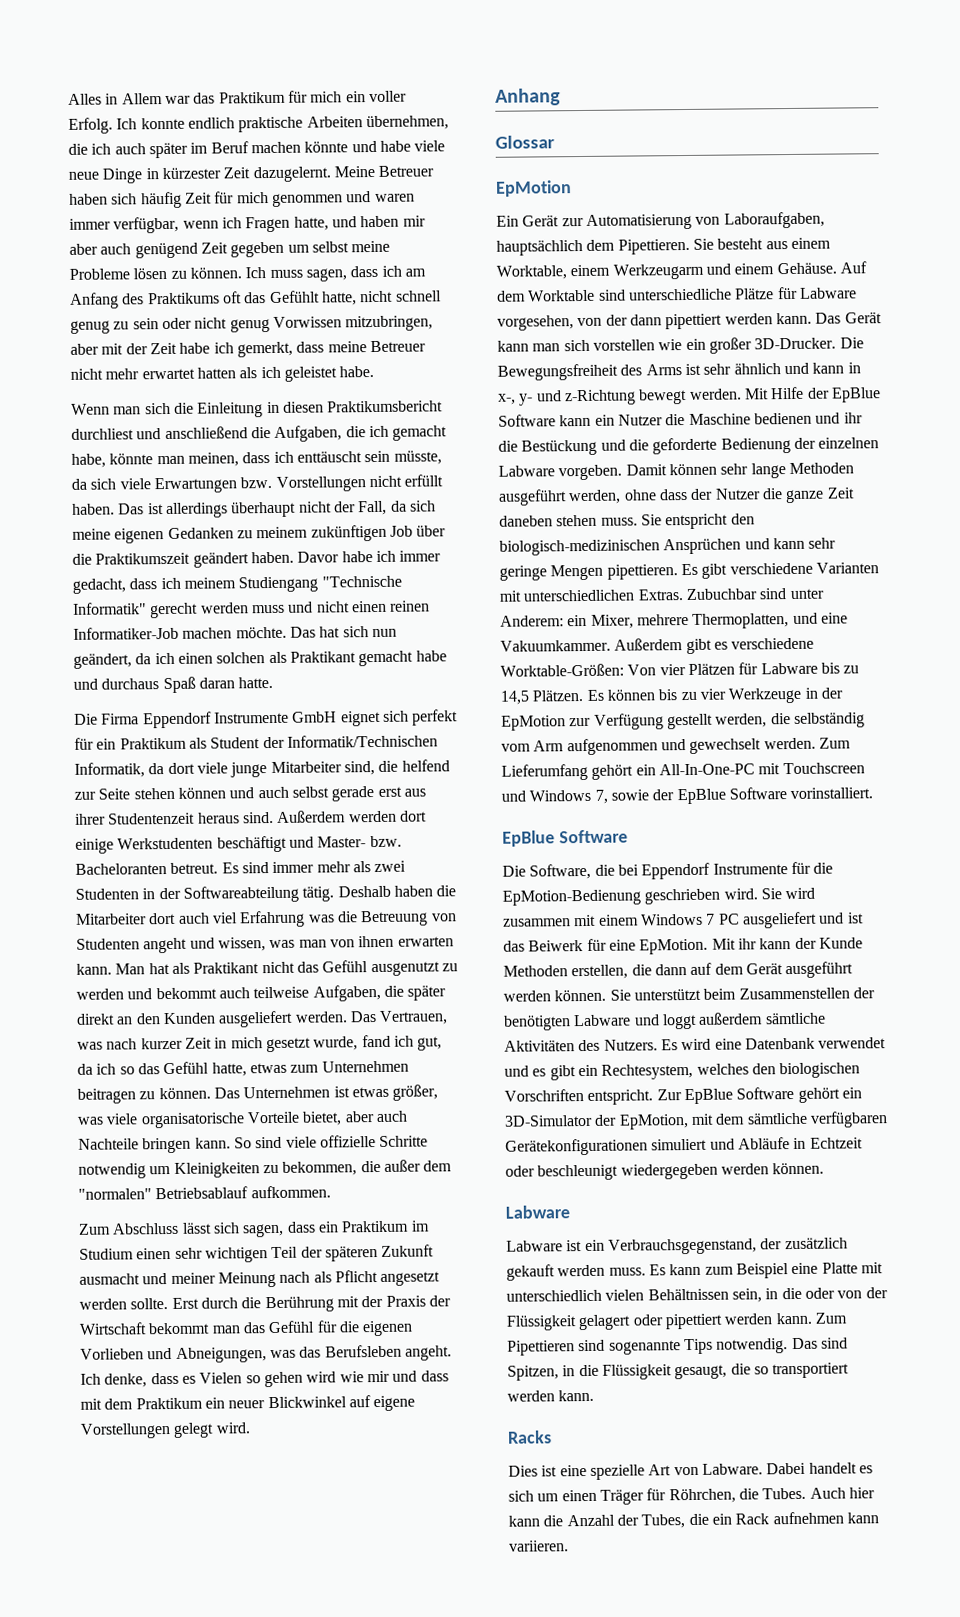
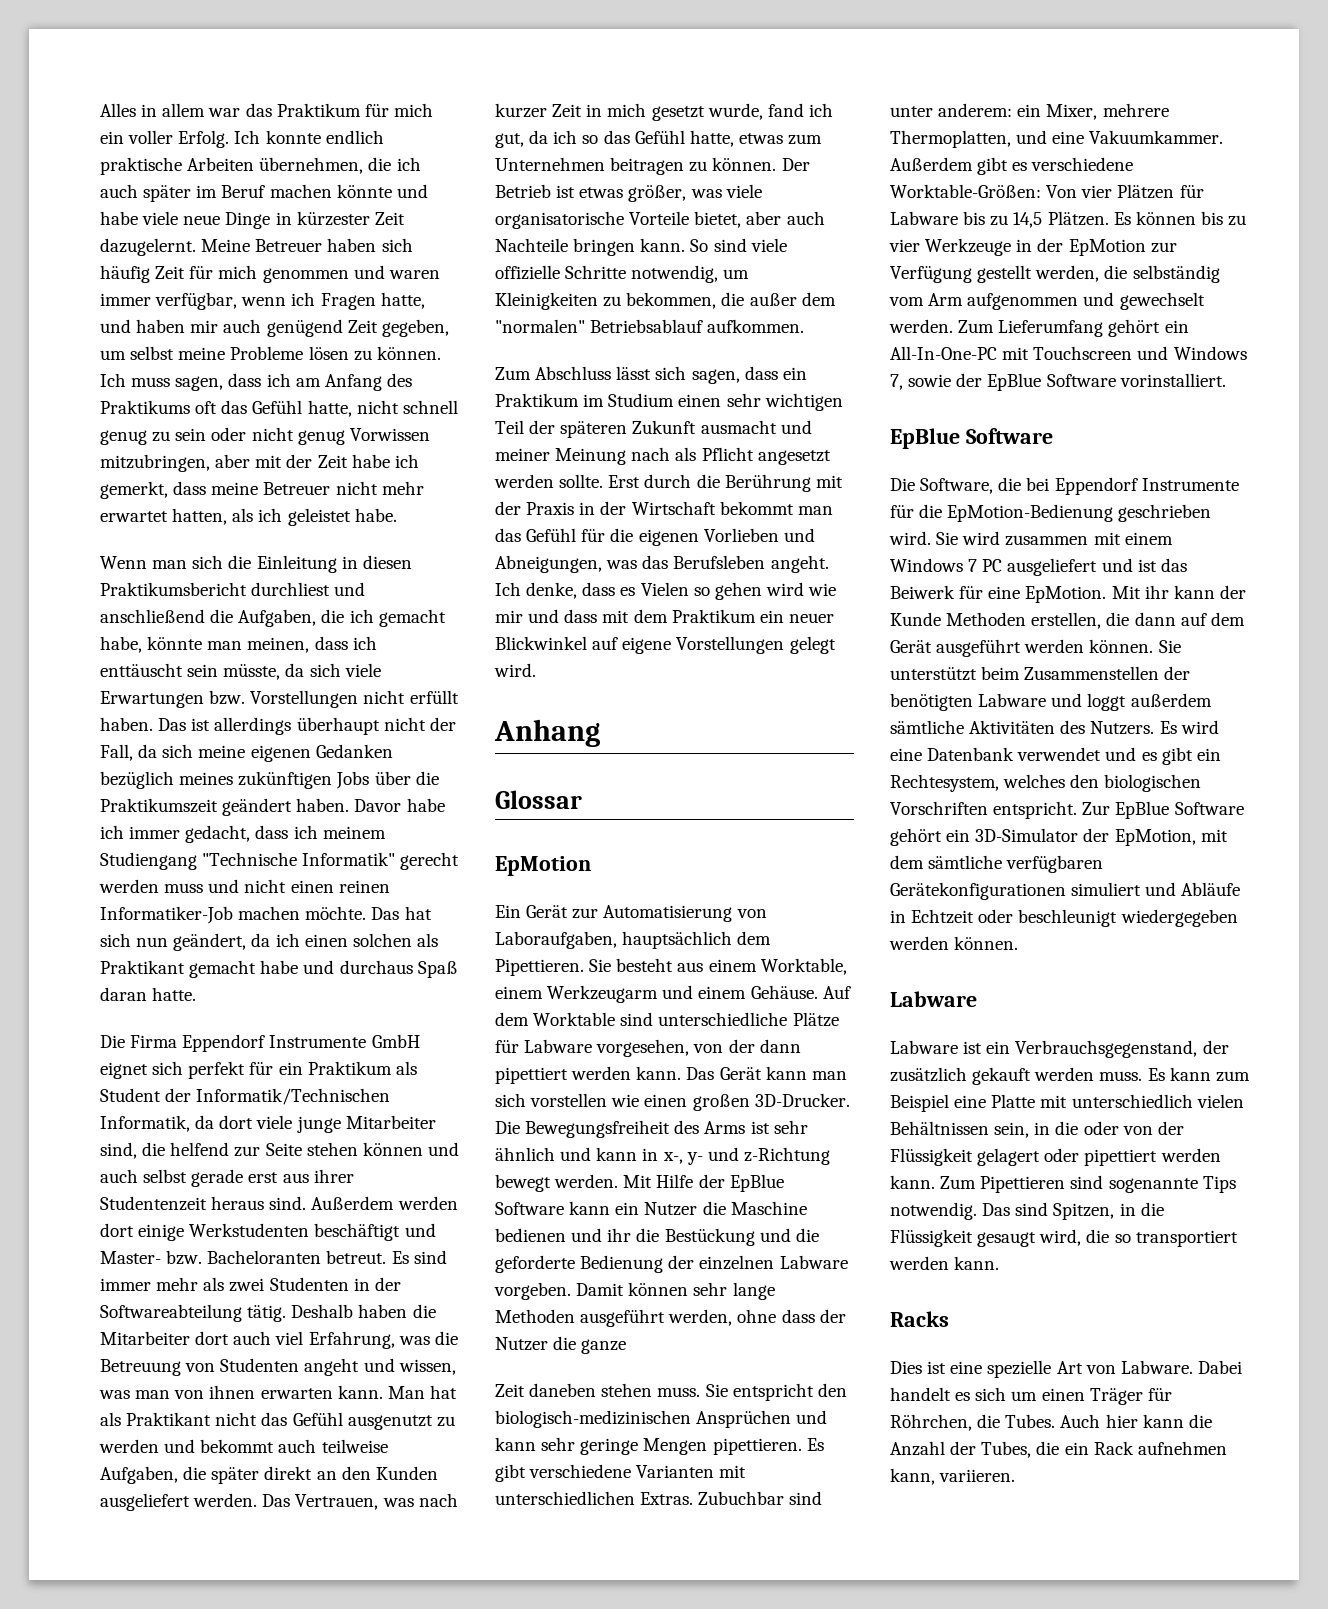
- Alles in Allem war das Praktikum für mich ein voller Erfolg.
+ Alles in allem war das Praktikum für mich ein voller Erfolg.
- Meine Betreuer haben sich häufig Zeit für mich genommen und waren immer verfügbar, wenn ich Fragen hatte, und haben mir aber auch genügend Zeit gegeben um selbst meine Probleme lösen zu können.
+ Meine Betreuer haben sich häufig Zeit für mich genommen und waren immer verfügbar, wenn ich Fragen hatte, und haben mir auch genügend Zeit gegeben, um selbst meine Probleme lösen zu können.
- Ich muss sagen, dass ich am Anfang des Praktikums oft das Gefühlt hatte, nicht schnell genug zu sein oder nicht genug Vorwissen mitzubringen, aber mit der Zeit habe ich gemerkt, dass meine Betreuer nicht mehr erwartet hatten als ich geleistet habe.
+ Ich muss sagen, dass ich am Anfang des Praktikums oft das Gefühl hatte, nicht schnell genug zu sein oder nicht genug Vorwissen mitzubringen, aber mit der Zeit habe ich gemerkt, dass meine Betreuer nicht mehr erwartet hatten, als ich geleistet habe.
- Das ist allerdings überhaupt nicht der Fall, da sich meine eigenen Gedanken zu meinem zukünftigen Job über die Praktikumszeit geändert haben.
+ Das ist allerdings überhaupt nicht der Fall, da sich meine eigenen Gedanken bezüglich meines zukünftigen Jobs über die Praktikumszeit geändert haben.
- Deshalb haben die Mitarbeiter dort auch viel Erfahrung was die Betreuung von Studenten angeht und wissen, was man von ihnen erwarten kann.
+ Deshalb haben die Mitarbeiter dort auch viel Erfahrung, was die Betreuung von Studenten angeht und wissen, was man von ihnen erwarten kann.
- Das Unternehmen ist etwas größer, was viele organisatorische Vorteile bietet, aber auch Nachteile bringen kann.
+ Der Betrieb ist etwas größer, was viele organisatorische Vorteile bietet, aber auch Nachteile bringen kann.
- So sind viele offizielle Schritte notwendig um Kleinigkeiten zu bekommen, die außer dem "normalen" Betriebsablauf aufkommen.
+ So sind viele offizielle Schritte notwendig, um Kleinigkeiten zu bekommen, die außer dem "normalen" Betriebsablauf aufkommen.
- Erst durch die Berührung mit der Praxis der Wirtschaft bekommt man das Gefühl für die eigenen Vorlieben und Abneigungen, was das Berufsleben angeht.
+ Erst durch die Berührung mit der Praxis in der Wirtschaft bekommt man das Gefühl für die eigenen Vorlieben und Abneigungen, was das Berufsleben angeht.
- Das Gerät kann man sich vorstellen wie ein großer 3D-Drucker.
+ Das Gerät kann man sich vorstellen wie einen großen 3D-Drucker.
- Damit können sehr lange Methoden ausgeführt werden, ohne dass der Nutzer die ganze Zeit daneben stehen muss.
+ Damit können sehr lange Methoden ausgeführt werden, ohne dass der Nutzer die ganze
+ Zeit daneben stehen muss.
- Zubuchbar sind unter Anderem: ein Mixer, mehrere Thermoplatten, und eine Vakuumkammer.
+ Zubuchbar sind unter anderem: ein Mixer, mehrere Thermoplatten, und eine Vakuumkammer.
- Das sind Spitzen, in die Flüssigkeit gesaugt, die so transportiert werden kann.
+ Das sind Spitzen, in die Flüssigkeit gesaugt wird, die so transportiert werden kann.
- Auch hier kann die Anzahl der Tubes, die ein Rack aufnehmen kann variieren.
+ Auch hier kann die Anzahl der Tubes, die ein Rack aufnehmen kann, variieren.

